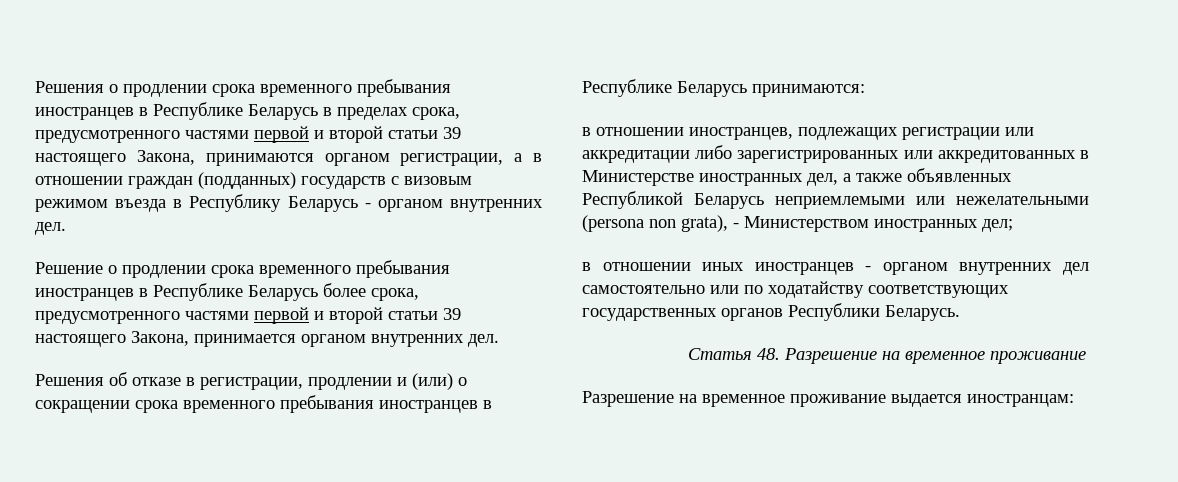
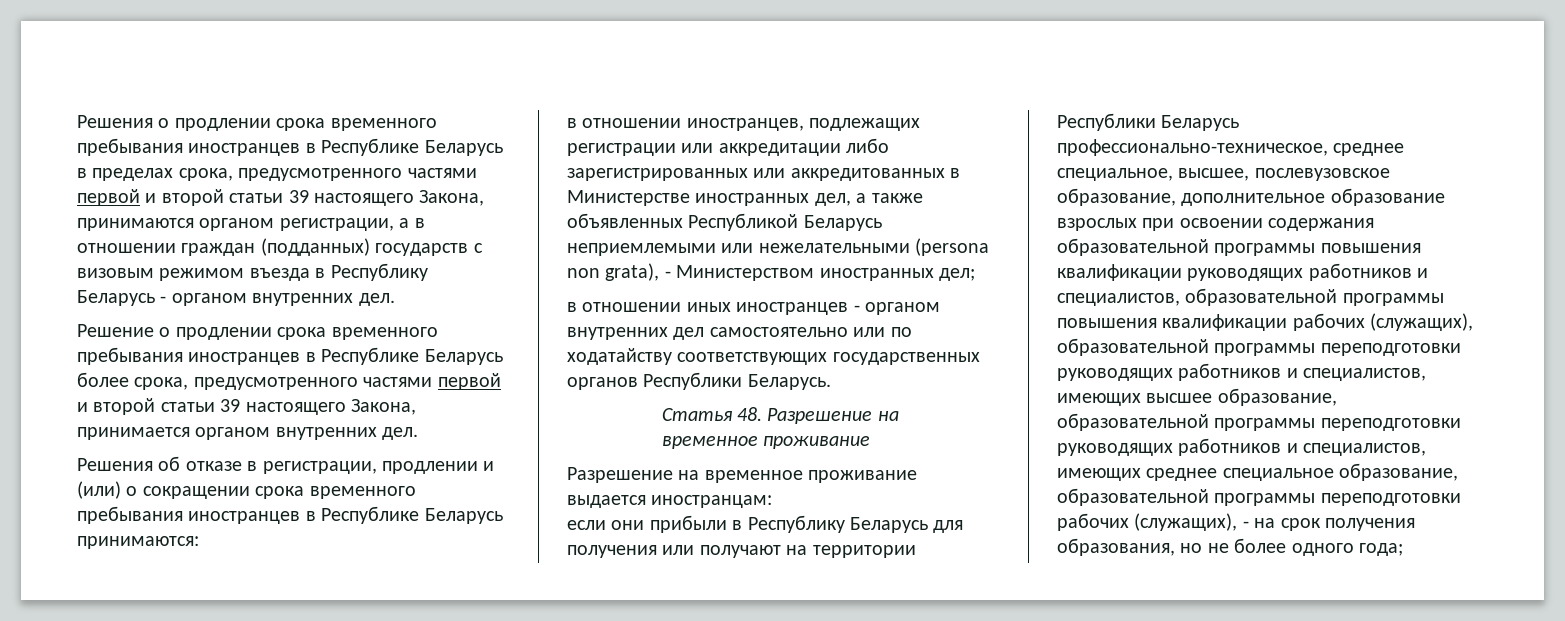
+ если они прибыли в Республику Беларусь для получения или получают на территории Республики Беларусь профессионально-техническое, среднее специальное, высшее, послевузовское образование, дополнительное образование взрослых при освоении содержания образовательной программы повышения квалификации руководящих работников и специалистов, образовательной программы повышения квалификации рабочих (служащих), образовательной программы переподготовки руководящих работников и специалистов, имеющих высшее образование, образовательной программы переподготовки руководящих работников и специалистов, имеющих среднее специальное образование, образовательной программы переподготовки рабочих (служащих), - на срок получения образования, но не более одного года;

